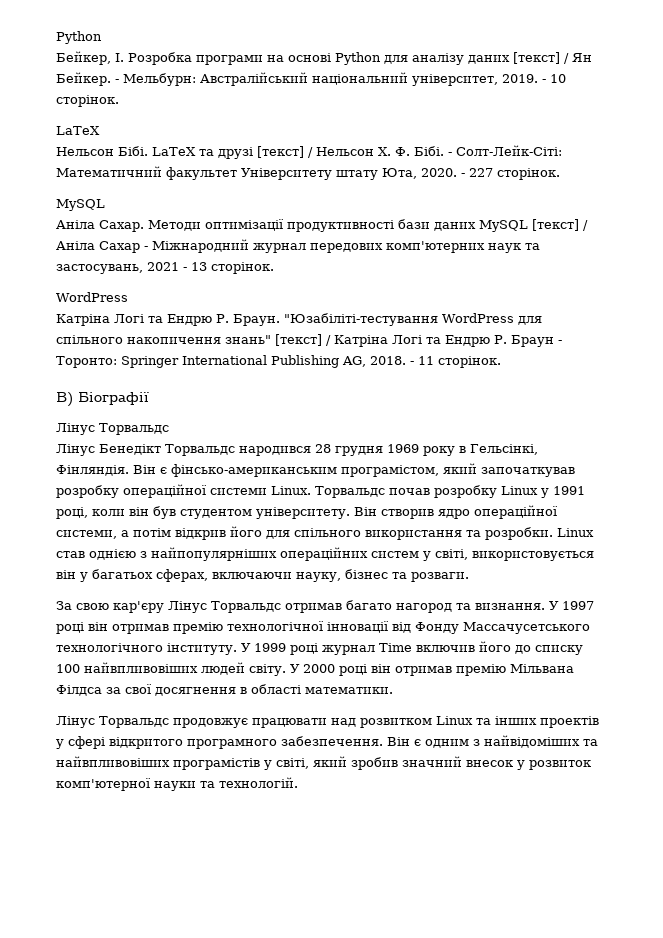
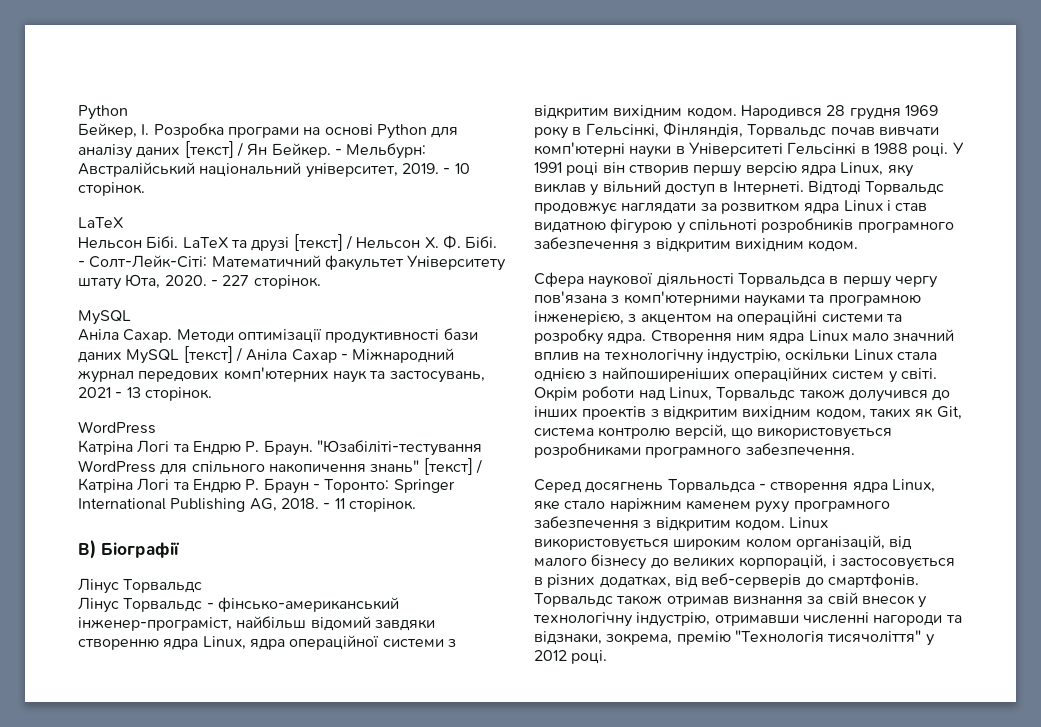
- Лінус Бенедікт Торвальдс народився 28 грудня 1969 року в Гельсінкі, Фінляндія. Він є фінсько-американським програмістом, який започаткував розробку операційної системи Linux. Торвальдс почав розробку Linux у 1991 році, коли він був студентом університету. Він створив ядро операційної системи, а потім відкрив його для спільного використання та розробки. Linux став однією з найпопулярніших операційних систем у світі, використовується він у багатьох сферах, включаючи науку, бізнес та розваги.
- За свою кар'єру Лінус Торвальдс отримав багато нагород та визнання. У 1997 році він отримав премію технологічної інновації від Фонду Массачусетського технологічного інституту. У 1999 році журнал Time включив його до списку 100 найвпливовіших людей світу. У 2000 році він отримав премію Мільвана Філдса за свої досягнення в області математики.
- Лінус Торвальдс продовжує працювати над розвитком Linux та інших проектів у сфері відкритого програмного забезпечення. Він є одним з найвідоміших та найвпливовіших програмістів у світі, який зробив значний внесок у розвиток комп'ютерної науки та технологій.
+ Лінус Торвальдс - фінсько-американський інженер-програміст, найбільш відомий завдяки створенню ядра Linux, ядра операційної системи з відкритим вихідним кодом. Народився 28 грудня 1969 року в Гельсінкі, Фінляндія, Торвальдс почав вивчати комп'ютерні науки в Університеті Гельсінкі в 1988 році. У 1991 році він створив першу версію ядра Linux, яку виклав у вільний доступ в Інтернеті. Відтоді Торвальдс продовжує наглядати за розвитком ядра Linux і став видатною фігурою у спільноті розробників програмного забезпечення з відкритим вихідним кодом.
+ Сфера наукової діяльності Торвальдса в першу чергу пов'язана з комп'ютерними науками та програмною інженерією, з акцентом на операційні системи та розробку ядра. Створення ним ядра Linux мало значний вплив на технологічну індустрію, оскільки Linux стала однією з найпоширеніших операційних систем у світі. Окрім роботи над Linux, Торвальдс також долучився до інших проектів з відкритим вихідним кодом, таких як Git, система контролю версій, що використовується розробниками програмного забезпечення.
+ Серед досягнень Торвальдса - створення ядра Linux, яке стало наріжним каменем руху програмного забезпечення з відкритим кодом. Linux використовується широким колом організацій, від малого бізнесу до великих корпорацій, і застосовується в різних додатках, від веб-серверів до смартфонів. Торвальдс також отримав визнання за свій внесок у технологічну індустрію, отримавши численні нагороди та відзнаки, зокрема, премію "Технологія тисячоліття" у 2012 році.

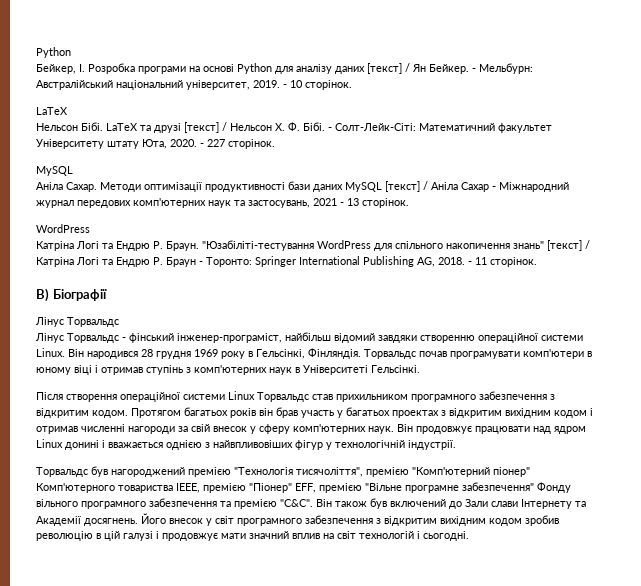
- Лінус Торвальдс - фінсько-американський інженер-програміст, найбільш відомий завдяки створенню ядра Linux, ядра операційної системи з відкритим вихідним кодом. Народився 28 грудня 1969 року в Гельсінкі, Фінляндія, Торвальдс почав вивчати комп'ютерні науки в Університеті Гельсінкі в 1988 році. У 1991 році він створив першу версію ядра Linux, яку виклав у вільний доступ в Інтернеті. Відтоді Торвальдс продовжує наглядати за розвитком ядра Linux і став видатною фігурою у спільноті розробників програмного забезпечення з відкритим вихідним кодом.
- Сфера наукової діяльності Торвальдса в першу чергу пов'язана з комп'ютерними науками та програмною інженерією, з акцентом на операційні системи та розробку ядра. Створення ним ядра Linux мало значний вплив на технологічну індустрію, оскільки Linux стала однією з найпоширеніших операційних систем у світі. Окрім роботи над Linux, Торвальдс також долучився до інших проектів з відкритим вихідним кодом, таких як Git, система контролю версій, що використовується розробниками програмного забезпечення.
- Серед досягнень Торвальдса - створення ядра Linux, яке стало наріжним каменем руху програмного забезпечення з відкритим кодом. Linux використовується широким колом організацій, від малого бізнесу до великих корпорацій, і застосовується в різних додатках, від веб-серверів до смартфонів. Торвальдс також отримав визнання за свій внесок у технологічну індустрію, отримавши численні нагороди та відзнаки, зокрема, премію "Технологія тисячоліття" у 2012 році.
+ Лінус Торвальдс - фінський інженер-програміст, найбільш відомий завдяки створенню операційної системи Linux. Він народився 28 грудня 1969 року в Гельсінкі, Фінляндія. Торвальдс почав програмувати комп'ютери в юному віці і отримав ступінь з комп'ютерних наук в Університеті Гельсінкі.
+ Після створення операційної системи Linux Торвальдс став прихильником програмного забезпечення з відкритим кодом. Протягом багатьох років він брав участь у багатьох проектах з відкритим вихідним кодом і отримав численні нагороди за свій внесок у сферу комп'ютерних наук. Він продовжує працювати над ядром Linux донині і вважається однією з найвпливовіших фігур у технологічній індустрії.
+ Торвальдс був нагороджений премією "Технологія тисячоліття", премією "Комп'ютерний піонер" Комп'ютерного товариства IEEE, премією "Піонер" EFF, премією "Вільне програмне забезпечення" Фонду вільного програмного забезпечення та премією "C&C". Він також був включений до Зали слави Інтернету та Академії досягнень. Його внесок у світ програмного забезпечення з відкритим вихідним кодом зробив революцію в цій галузі і продовжує мати значний вплив на світ технологій і сьогодні.

